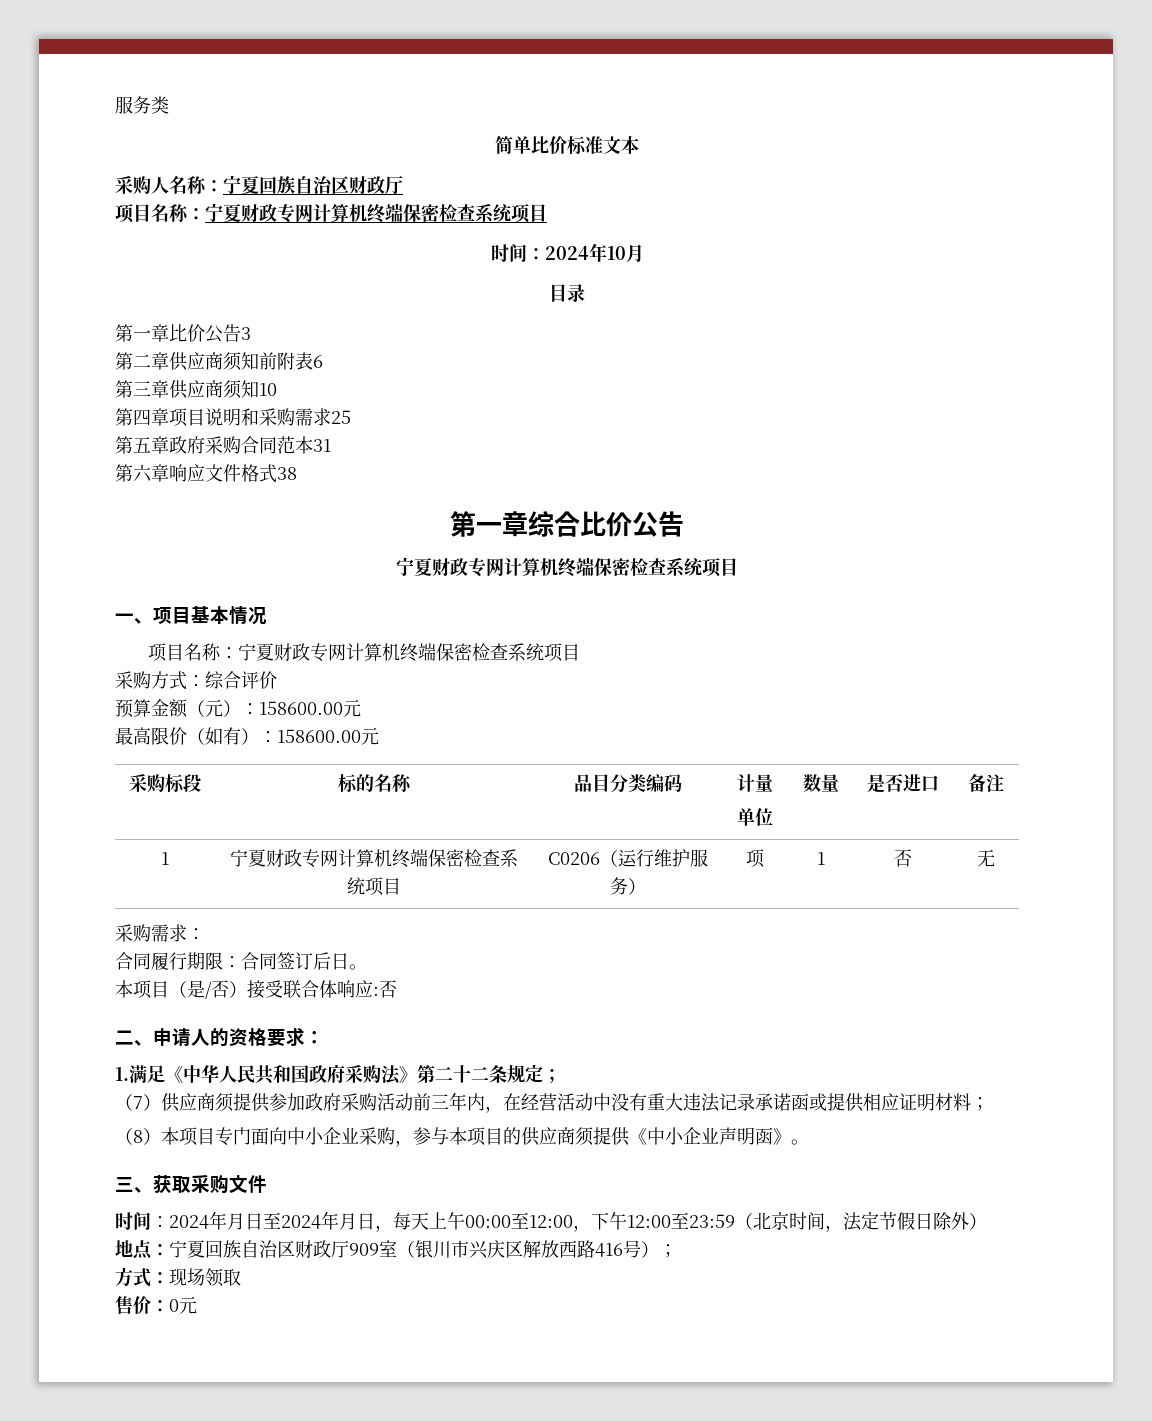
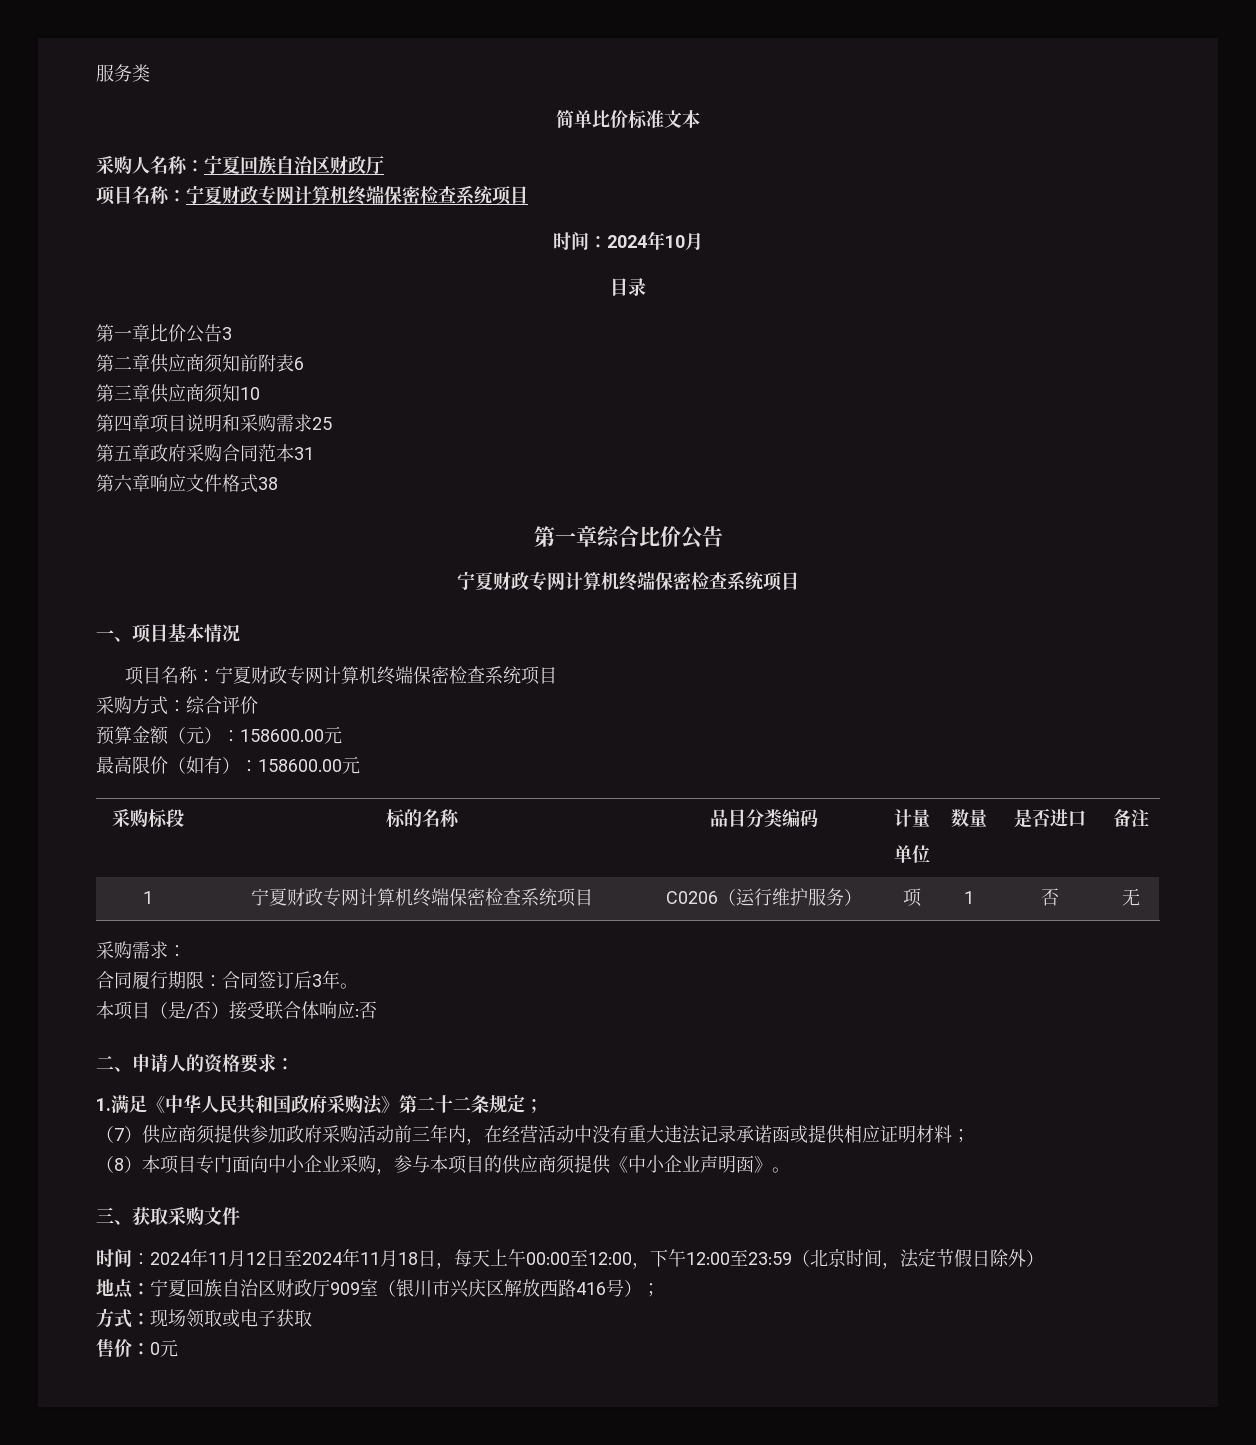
- 合同履行期限：合同签订后日。
+ 合同履行期限：合同签订后3年。
- 时间：2024年月日至2024年月日，每天上午00:00至12:00，下午12:00至23:59（北京时间，法定节假日除外）
+ 时间：2024年11月12日至2024年11月18日，每天上午00:00至12:00，下午12:00至23:59（北京时间，法定节假日除外）
- 方式：现场领取
+ 方式：现场领取或电子获取

